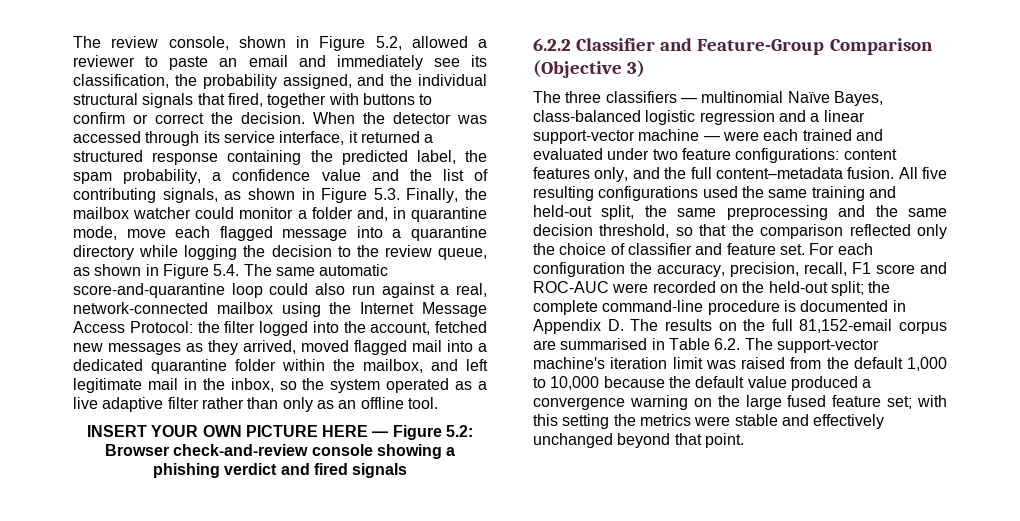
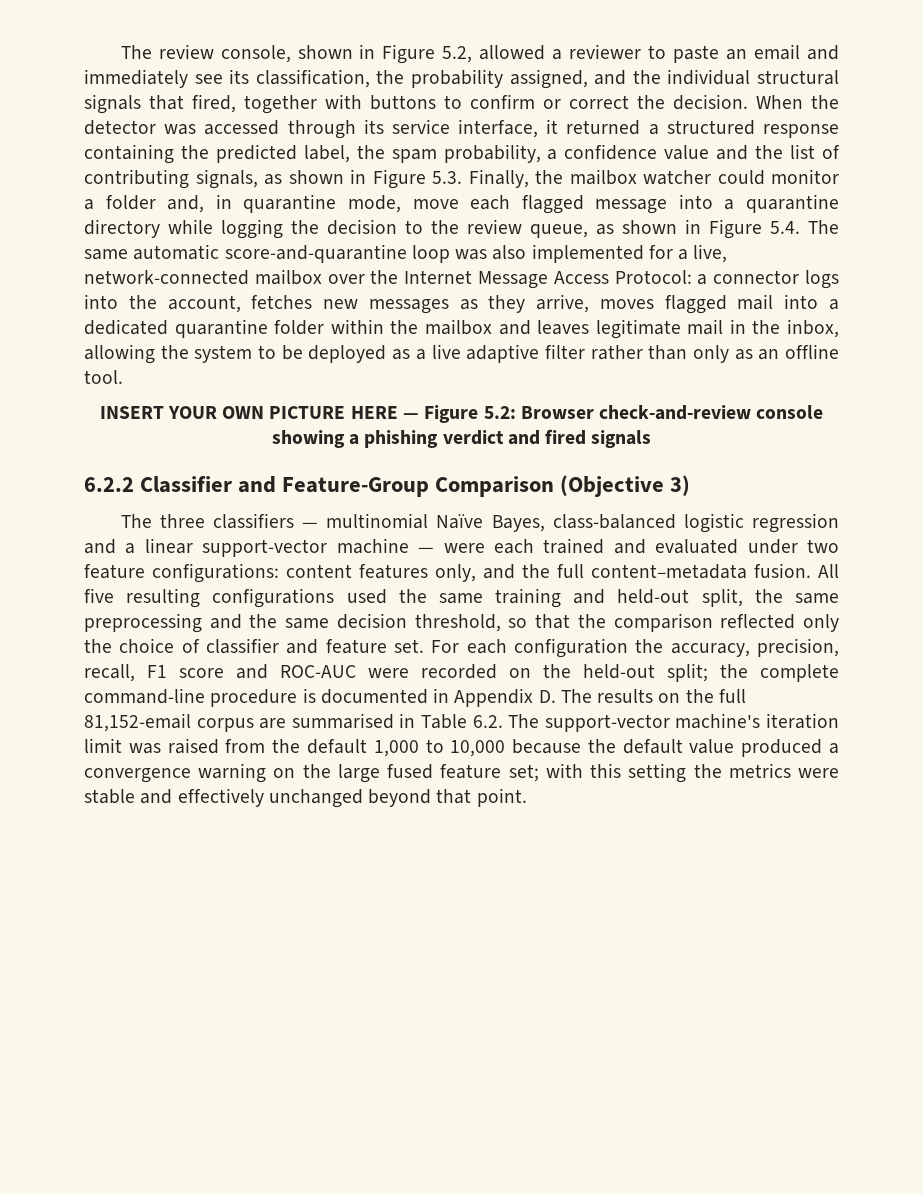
- When the detector was accessed through its service interface, it returned a structured response containing the predicted label, the spam probability, a confidence value and the list of contributing signals, as shown in Figure 5.3. Finally, the mailbox watcher could monitor a folder and, in quarantine mode, move each flagged message into a quarantine directory while logging the decision to the review queue, as shown in Figure 5.4. The same automatic score-and-quarantine loop could also run against a real, network-connected mailbox using the Internet Message Access Protocol:
+ When the detector was accessed through its service interface, it returned a structured response containing the predicted label, the spam probability, a confidence value and the list of contributing signals, as shown in Figure 5.3. Finally, the mailbox watcher could monitor a folder and, in quarantine mode, move each flagged message into a quarantine directory while logging the decision to the review queue, as shown in Figure 5.4. The same automatic score-and-quarantine loop was also implemented for a live, network-connected mailbox over the Internet Message Access Protocol:
- the filter logged into the account, fetched new messages as they arrived, moved flagged mail into a dedicated quarantine folder within the mailbox, and left legitimate mail in the inbox, so the system operated as a live adaptive filter rather than only as an offline tool.
+ a connector logs into the account, fetches new messages as they arrive, moves flagged mail into a dedicated quarantine folder within the mailbox and leaves legitimate mail in the inbox, allowing the system to be deployed as a live adaptive filter rather than only as an offline tool.

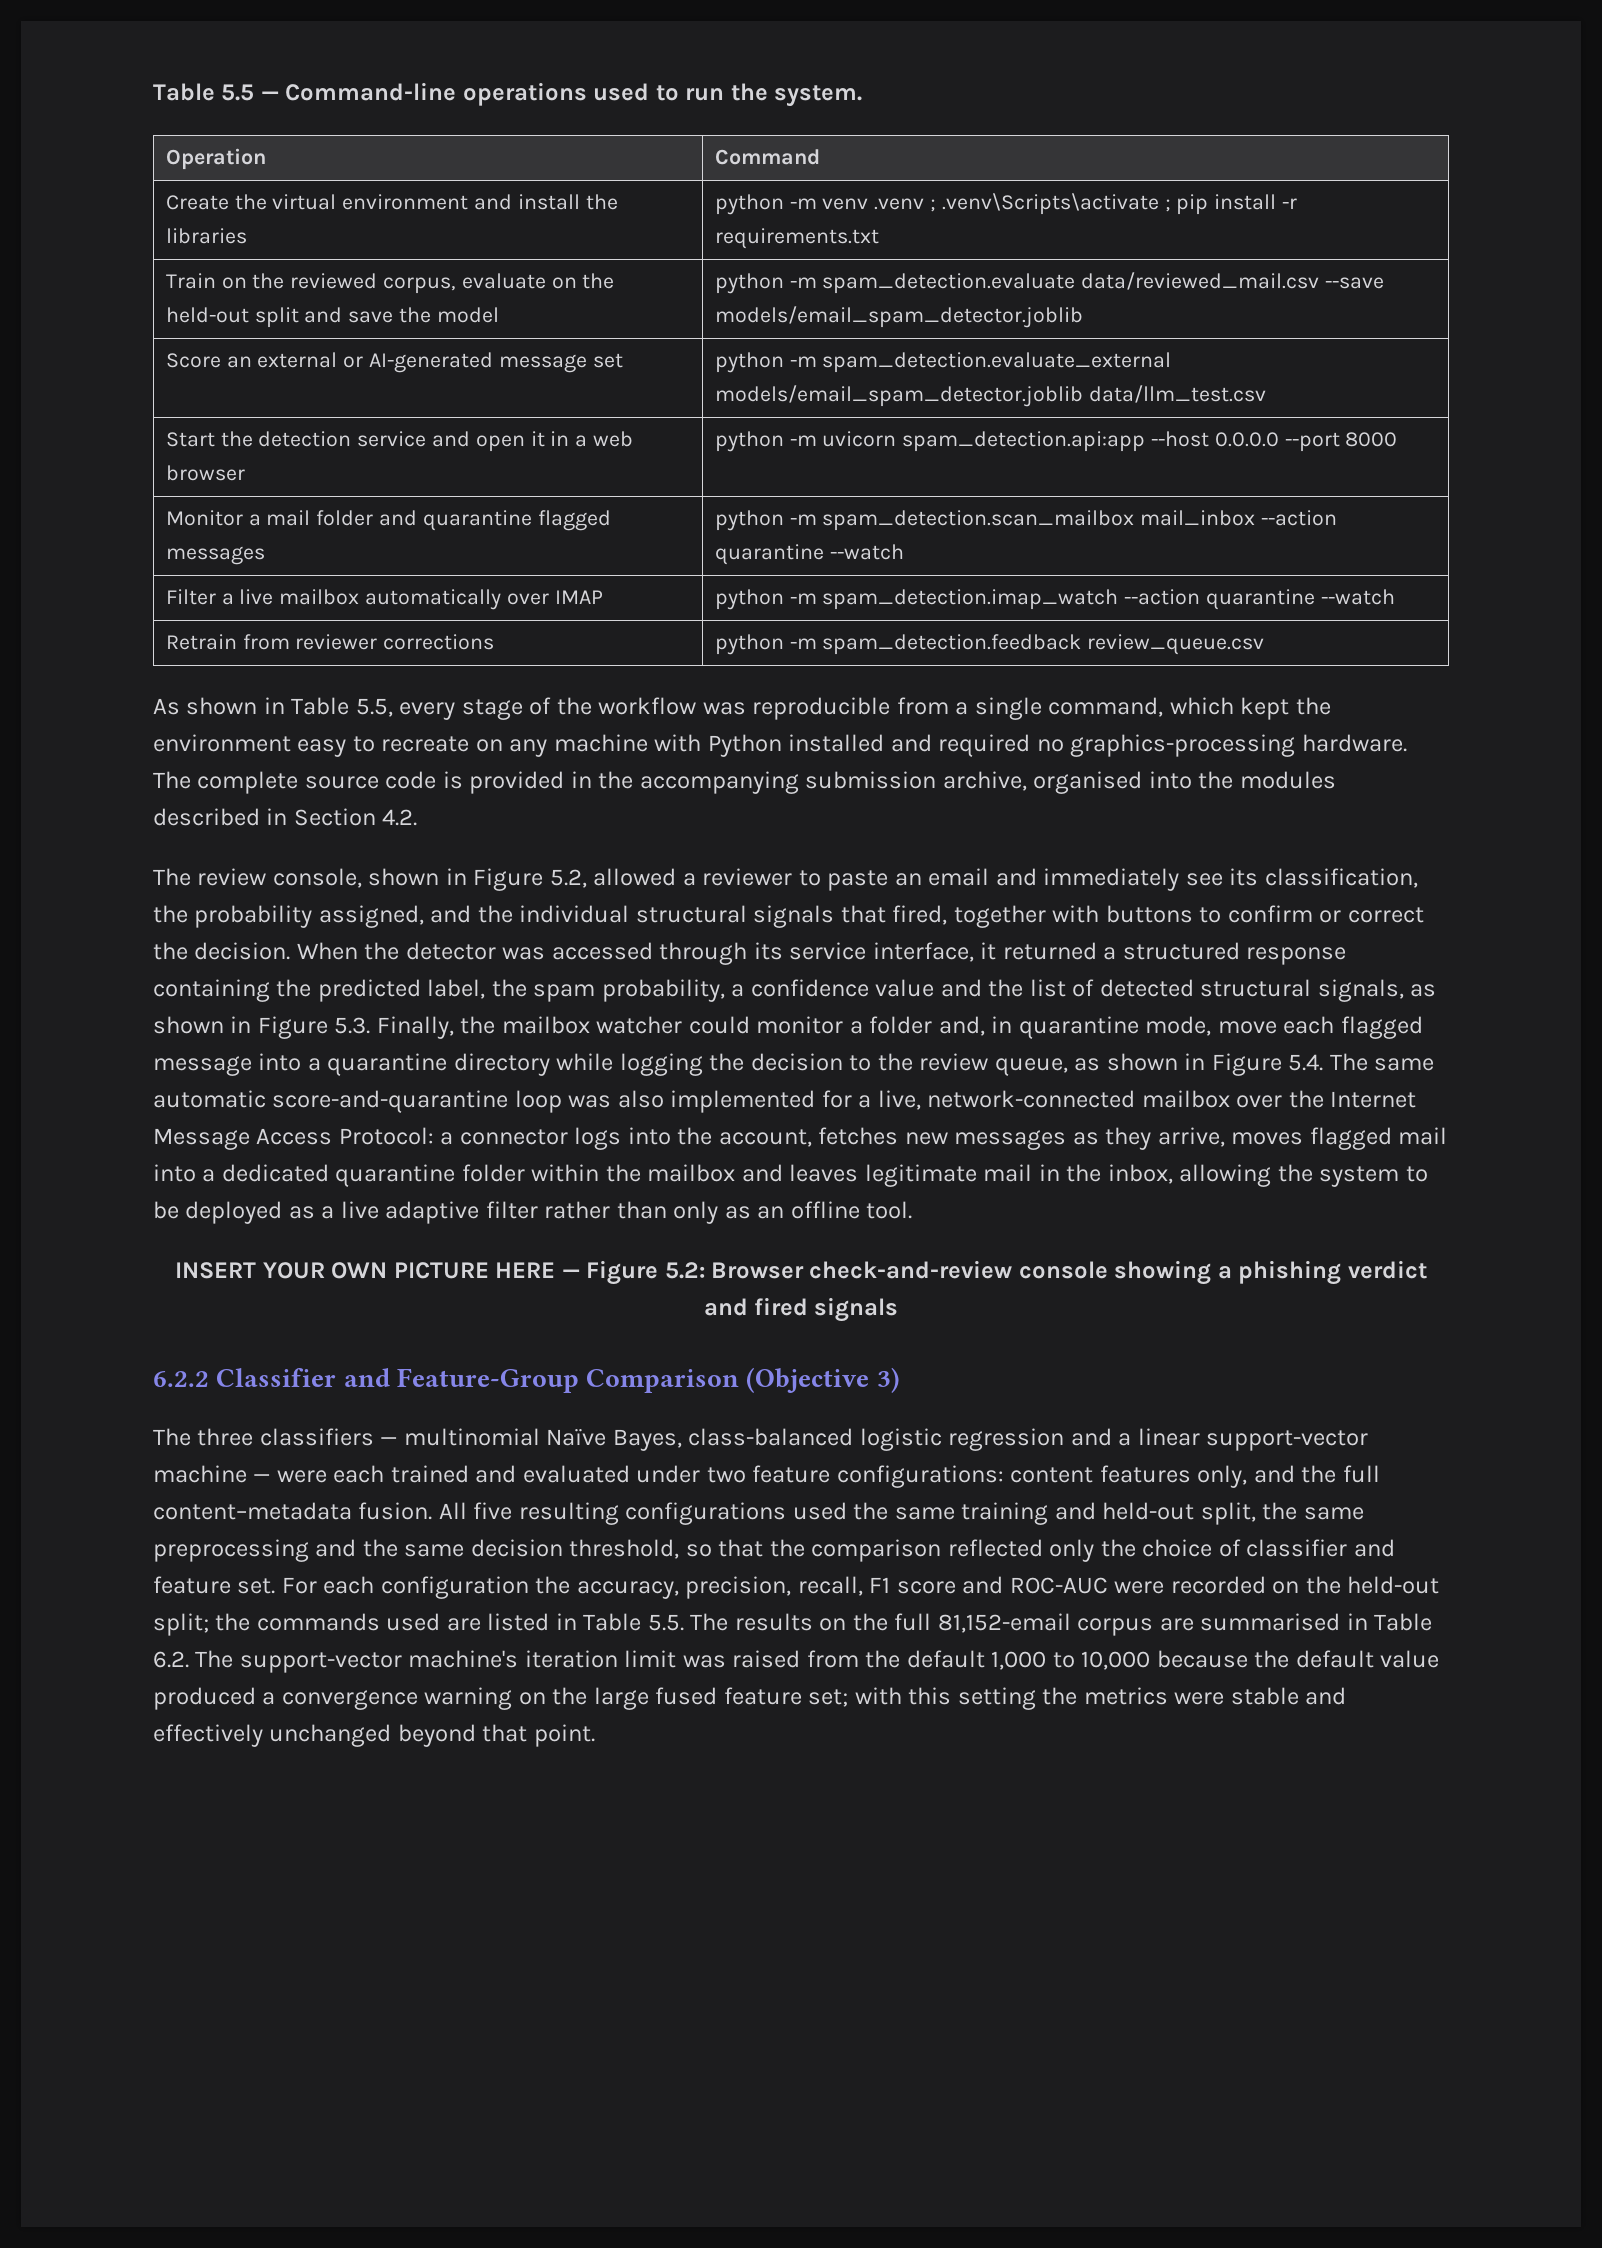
+ Table 5.5 — Command-line operations used to run the system.
+ Operation | Command
+ Create the virtual environment and install the libraries | python -m venv .venv ; .venv\Scripts\activate ; pip install -r requirements.txt
+ Train on the reviewed corpus, evaluate on the held-out split and save the model | python -m spam_detection.evaluate data/reviewed_mail.csv --save models/email_spam_detector.joblib
+ Score an external or AI-generated message set | python -m spam_detection.evaluate_external models/email_spam_detector.joblib data/llm_test.csv
+ Start the detection service and open it in a web browser | python -m uvicorn spam_detection.api:app --host 0.0.0.0 --port 8000
+ Monitor a mail folder and quarantine flagged messages | python -m spam_detection.scan_mailbox mail_inbox --action quarantine --watch
+ Filter a live mailbox automatically over IMAP | python -m spam_detection.imap_watch --action quarantine --watch
+ Retrain from reviewer corrections | python -m spam_detection.feedback review_queue.csv
+ As shown in Table 5.5, every stage of the workflow was reproducible from a single command, which kept the environment easy to recreate on any machine with Python installed and required no graphics-processing hardware. The complete source code is provided in the accompanying submission archive, organised into the modules described in Section 4.2.
- When the detector was accessed through its service interface, it returned a structured response containing the predicted label, the spam probability, a confidence value and the list of contributing signals, as shown in Figure 5.3. Finally, the mailbox watcher could monitor a folder and, in quarantine mode, move each flagged message into a quarantine directory while logging the decision to the review queue, as shown in Figure 5.4. The same automatic score-and-quarantine loop was also implemented for a live, network-connected mailbox over the Internet Message Access Protocol:
+ When the detector was accessed through its service interface, it returned a structured response containing the predicted label, the spam probability, a confidence value and the list of detected structural signals, as shown in Figure 5.3. Finally, the mailbox watcher could monitor a folder and, in quarantine mode, move each flagged message into a quarantine directory while logging the decision to the review queue, as shown in Figure 5.4. The same automatic score-and-quarantine loop was also implemented for a live, network-connected mailbox over the Internet Message Access Protocol:
- the complete command-line procedure is documented in Appendix D. The results on the full 81,152-email corpus are summarised in Table 6.2. The support-vector machine's iteration limit was raised from the default 1,000 to 10,000 because the default value produced a convergence warning on the large fused feature set;
+ the commands used are listed in Table 5.5. The results on the full 81,152-email corpus are summarised in Table 6.2. The support-vector machine's iteration limit was raised from the default 1,000 to 10,000 because the default value produced a convergence warning on the large fused feature set;

